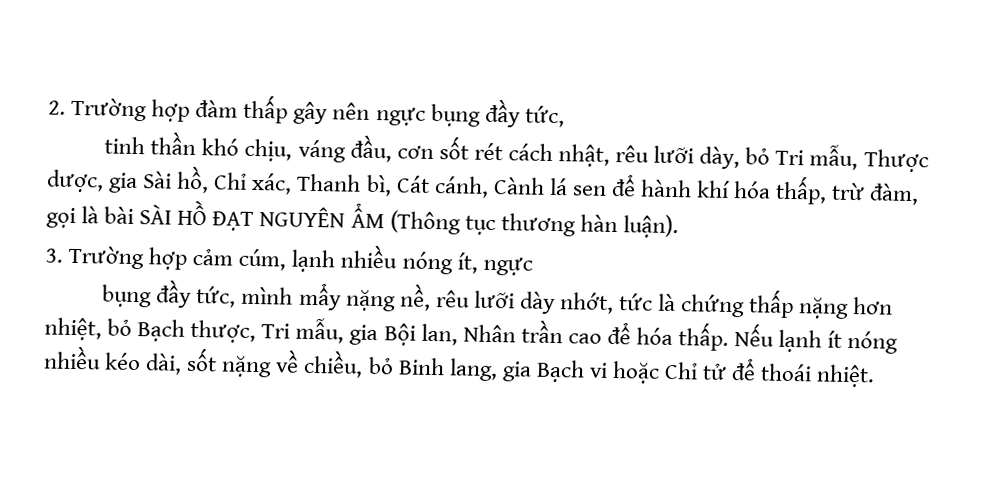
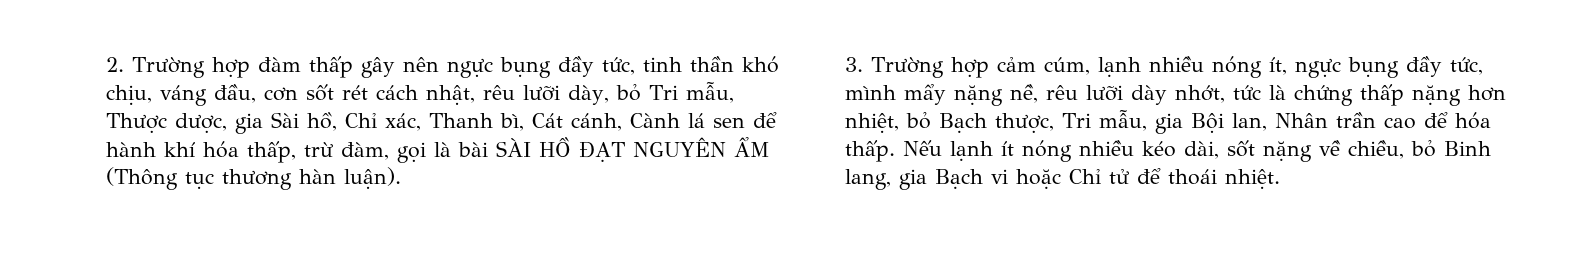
- 2. Trường hợp đàm thấp gây nên ngực bụng đầy tức,
- tinh thần khó chịu, váng đầu, cơn sốt rét cách nhật, rêu lưỡi dày, bỏ Tri mẫu, Thược dược, gia Sài hồ, Chỉ xác, Thanh bì, Cát cánh, Cành lá sen để hành khí hóa thấp, trừ đàm, gọi là bài SÀI HỒ ĐẠT NGUYÊN ẨM (Thông tục thương hàn luận).
+ 2. Trường hợp đàm thấp gây nên ngực bụng đầy tức, tinh thần khó chịu, váng đầu, cơn sốt rét cách nhật, rêu lưỡi dày, bỏ Tri mẫu, Thược dược, gia Sài hồ, Chỉ xác, Thanh bì, Cát cánh, Cành lá sen để hành khí hóa thấp, trừ đàm, gọi là bài SÀI HỒ ĐẠT NGUYÊN ẨM (Thông tục thương hàn luận).
- 3. Trường hợp cảm cúm, lạnh nhiều nóng ít, ngực
- bụng đầy tức, mình mẩy nặng nề, rêu lưỡi dày nhớt, tức là chứng thấp nặng hơn nhiệt, bỏ Bạch thược, Tri mẫu, gia Bội lan, Nhân trần cao để hóa thấp.
+ 3. Trường hợp cảm cúm, lạnh nhiều nóng ít, ngực bụng đầy tức, mình mẩy nặng nề, rêu lưỡi dày nhớt, tức là chứng thấp nặng hơn nhiệt, bỏ Bạch thược, Tri mẫu, gia Bội lan, Nhân trần cao để hóa thấp.

